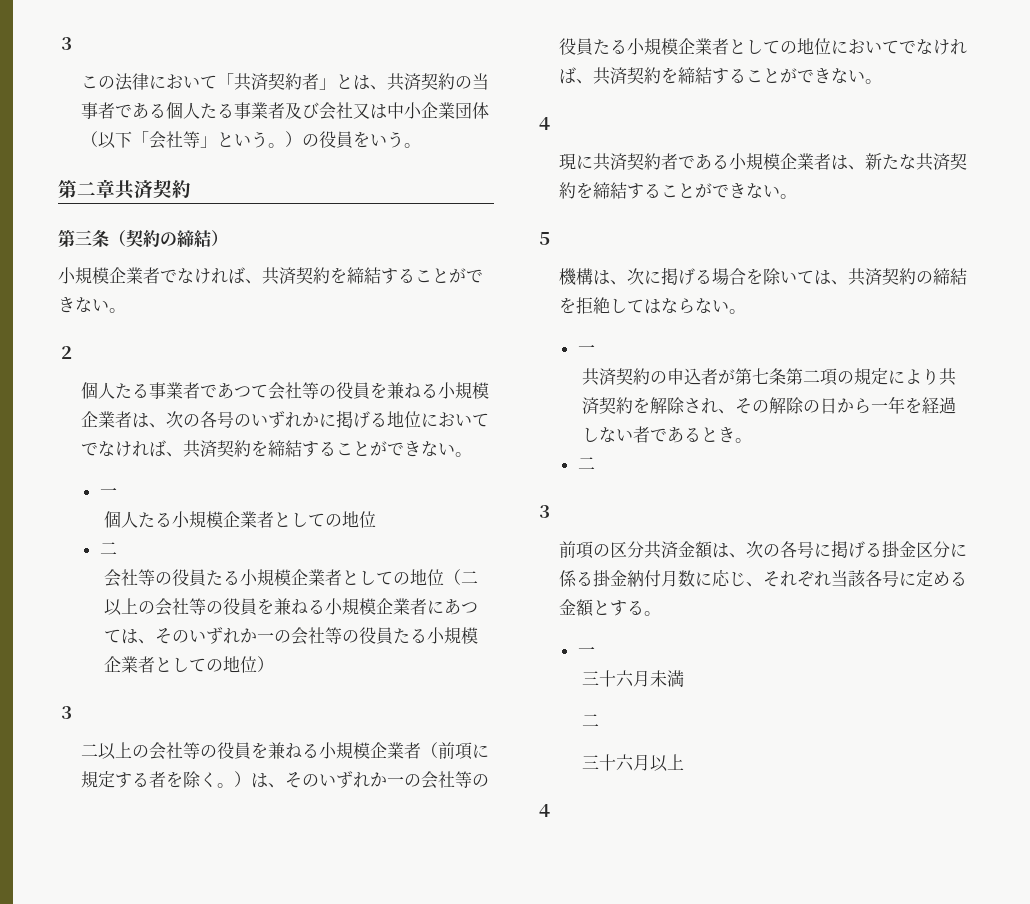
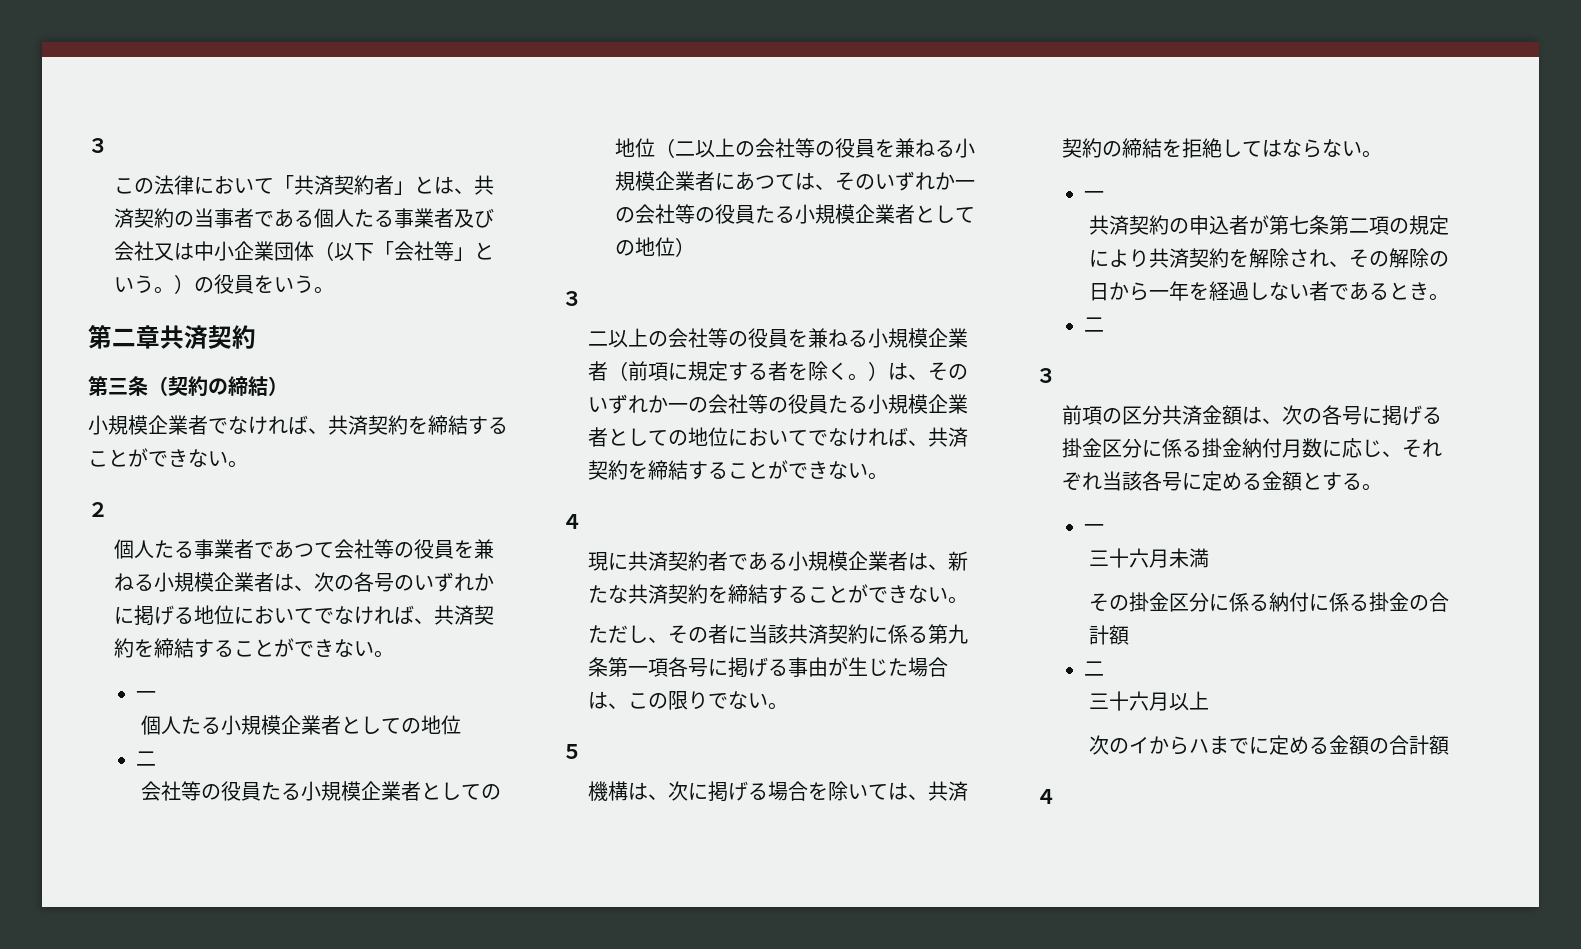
+ ただし、その者に当該共済契約に係る第九条第一項各号に掲げる事由が生じた場合は、この限りでない。
  三十六月未満
+ その掛金区分に係る納付に係る掛金の合計額
  二
  三十六月以上
+ 次のイからハまでに定める金額の合計額

